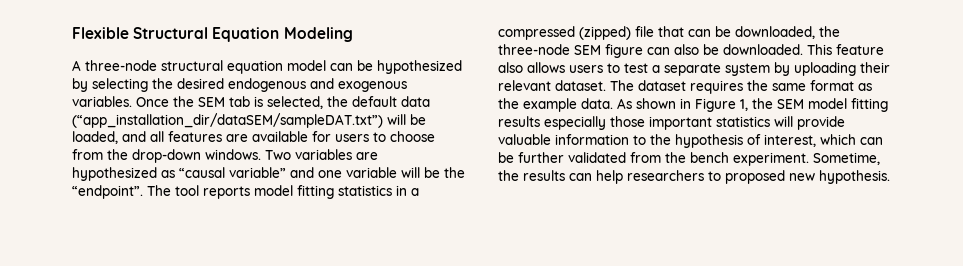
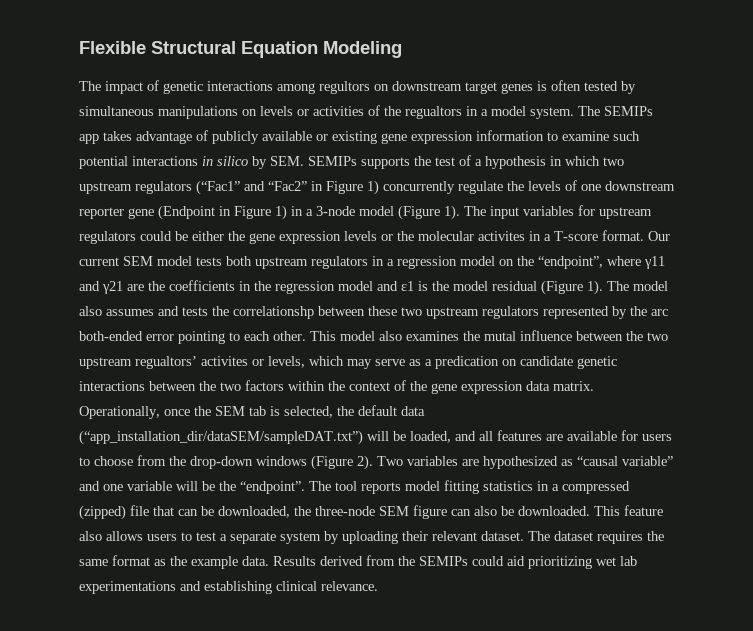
- A three-node structural equation model can be hypothesized by selecting the desired endogenous and exogenous variables. Once the SEM tab is selected, the default data (“app_installation_dir/dataSEM/sampleDAT.txt”) will be loaded, and all features are available for users to choose from the drop-down windows.
+ The impact of genetic interactions among regultors on downstream target genes is often tested by simultaneous manipulations on levels or activities of the regualtors in a model system. The SEMIPs app takes advantage of publicly available or existing gene expression information to examine such potential interactions in silico by SEM. SEMIPs supports the test of a hypothesis in which two upstream regulators (“Fac1” and “Fac2” in Figure 1) concurrently regulate the levels of one downstream reporter gene (Endpoint in Figure 1) in a 3-node model (Figure 1). The input variables for upstream regulators could be either the gene expression levels or the molecular activites in a T-score format. Our current SEM model tests both upstream regulators in a regression model on the “endpoint”, where γ11 and γ21 are the coefficients in the regression model and ε1 is the model residual (Figure 1). The model also assumes and tests the correlationshp between these two upstream regulators represented by the arc both-ended error pointing to each other. This model also examines the mutal influence between the two upstream regualtors’ activites or levels, which may serve as a predication on candidate genetic interactions between the two factors within the context of the gene expression data matrix. Operationally, once the SEM tab is selected, the default data (“app_installation_dir/dataSEM/sampleDAT.txt”) will be loaded, and all features are available for users to choose from the drop-down windows (Figure 2).
- As shown in Figure 1, the SEM model fitting results especially those important statistics will provide valuable information to the hypothesis of interest, which can be further validated from the bench experiment. Sometime, the results can help researchers to proposed new hypothesis.
+ Results derived from the SEMIPs could aid prioritizing wet lab experimentations and establishing clinical relevance.

